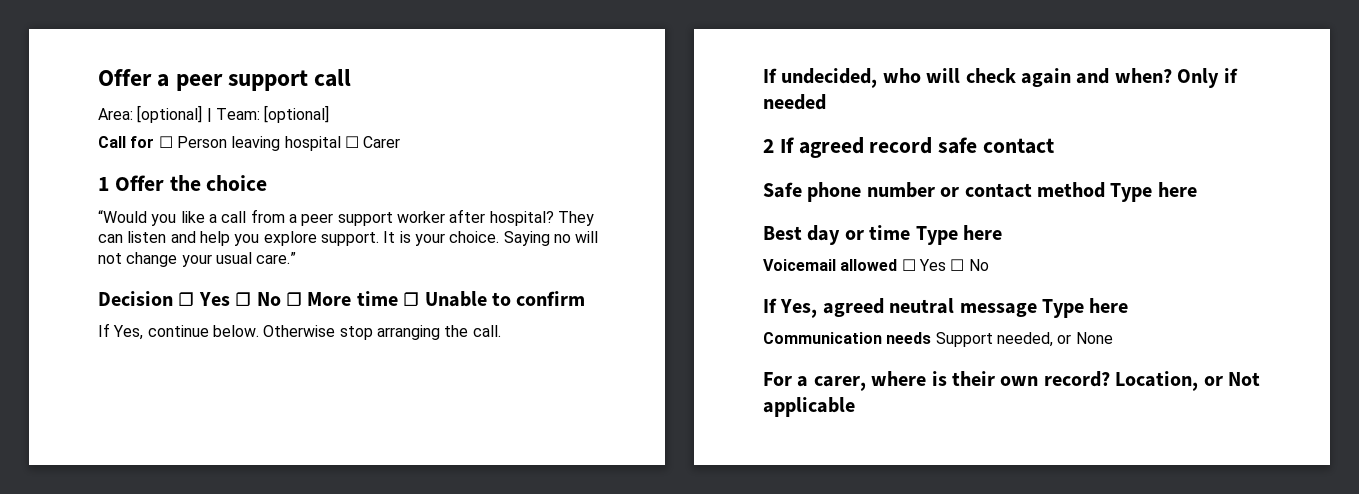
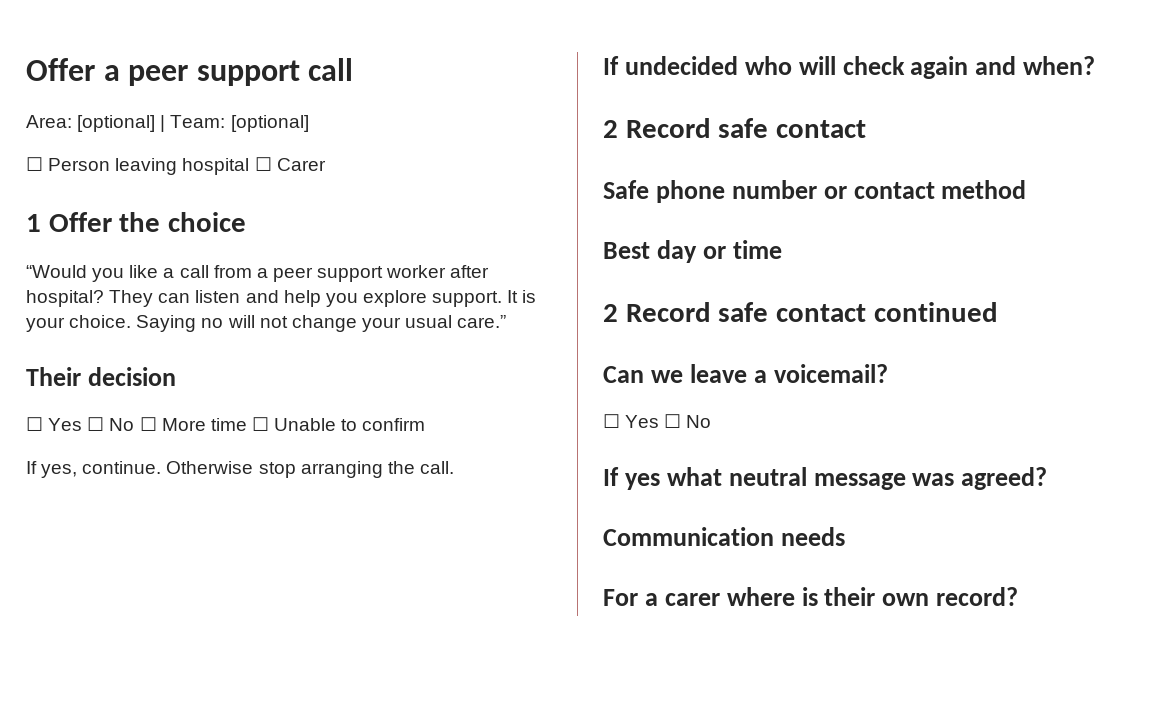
- Call for ☐ Person leaving hospital ☐ Carer
+ ☐ Person leaving hospital ☐ Carer
- Decision ☐ Yes ☐ No ☐ More time ☐ Unable to confirm
+ Their decision
+ ☐ Yes ☐ No ☐ More time ☐ Unable to confirm
- If Yes, continue below.
+ If yes, continue.
- If undecided, who will check again and when? Only if needed
- 2 If agreed record safe contact
+ If undecided who will check again and when?
+ 2 Record safe contact
- Safe phone number or contact method Type here
+ Safe phone number or contact method
- Best day or time Type here
- Voicemail allowed ☐ Yes ☐ No
+ Best day or time
+ 2 Record safe contact continued
+ Can we leave a voicemail?
+ ☐ Yes ☐ No
- If Yes, agreed neutral message Type here
- Communication needs Support needed, or None
+ If yes what neutral message was agreed?
+ Communication needs
- For a carer, where is their own record? Location, or Not applicable
+ For a carer where is their own record?

